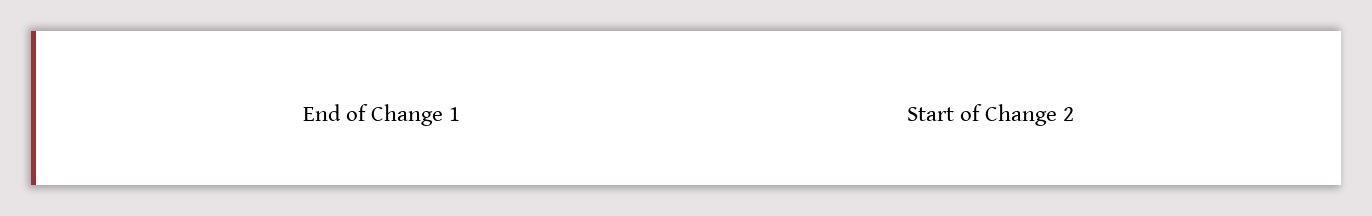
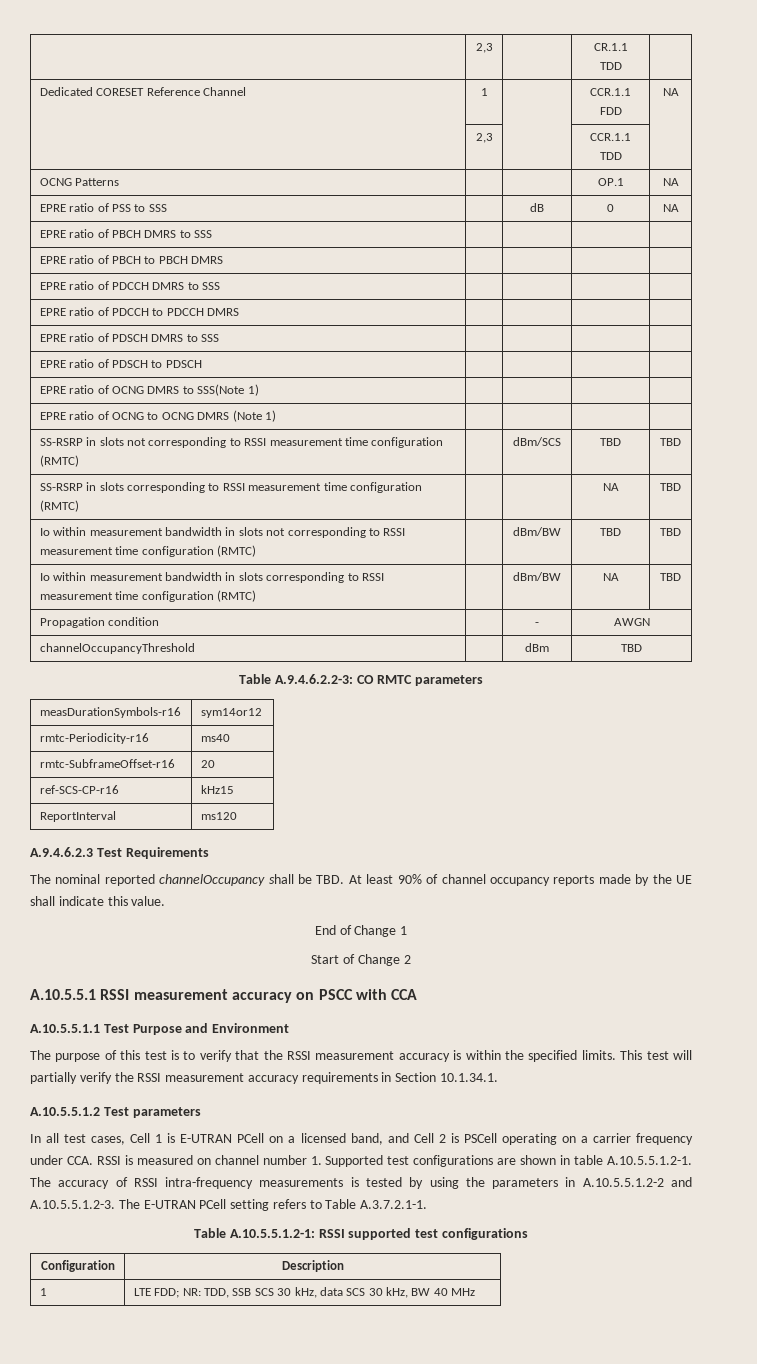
+ | 2,3 | | CR.1.1 TDD |
+ Dedicated CORESET Reference Channel | 1 | | CCR.1.1 FDD | NA
+ | 2,3 | | CCR.1.1 TDD |
+ OCNG Patterns | | | OP.1 | NA
+ EPRE ratio of PSS to SSS | | dB | 0 | NA
+ EPRE ratio of PBCH DMRS to SSS | | | |
+ EPRE ratio of PBCH to PBCH DMRS | | | |
+ EPRE ratio of PDCCH DMRS to SSS | | | |
+ EPRE ratio of PDCCH to PDCCH DMRS | | | |
+ EPRE ratio of PDSCH DMRS to SSS | | | |
+ EPRE ratio of PDSCH to PDSCH | | | |
+ EPRE ratio of OCNG DMRS to SSS(Note 1) | | | |
+ EPRE ratio of OCNG to OCNG DMRS (Note 1) | | | |
+ SS-RSRP in slots not corresponding to RSSI measurement time configuration (RMTC) | | dBm/SCS | TBD | TBD
+ SS-RSRP in slots corresponding to RSSI measurement time configuration (RMTC) | | | NA | TBD
+ Io within measurement bandwidth in slots not corresponding to RSSI measurement time configuration (RMTC) | | dBm/BW | TBD | TBD
+ Io within measurement bandwidth in slots corresponding to RSSI measurement time configuration (RMTC) | | dBm/BW | NA | TBD
+ Propagation condition | | - | AWGN
+ channelOccupancyThreshold | | dBm | TBD
+ Table A.9.4.6.2.2-3: CO RMTC parameters
+ measDurationSymbols-r16 | sym14or12
+ rmtc-Periodicity-r16 | ms40
+ rmtc-SubframeOffset-r16 | 20
+ ref-SCS-CP-r16 | kHz15
+ ReportInterval | ms120
+ A.9.4.6.2.3 Test Requirements
+ The nominal reported channelOccupancy shall be TBD. At least 90% of channel occupancy reports made by the UE shall indicate this value.
+ A.10.5.5.1 RSSI measurement accuracy on PSCC with CCA
+ A.10.5.5.1.1 Test Purpose and Environment
+ The purpose of this test is to verify that the RSSI measurement accuracy is within the specified limits. This test will partially verify the RSSI measurement accuracy requirements in Section 10.1.34.1.
+ A.10.5.5.1.2 Test parameters
+ In all test cases, Cell 1 is E-UTRAN PCell on a licensed band, and Cell 2 is PSCell operating on a carrier frequency under CCA. RSSI is measured on channel number 1. Supported test configurations are shown in table A.10.5.5.1.2-1. The accuracy of RSSI intra-frequency measurements is tested by using the parameters in A.10.5.5.1.2-2 and A.10.5.5.1.2-3. The E-UTRAN PCell setting refers to Table A.3.7.2.1-1.
+ Table A.10.5.5.1.2-1: RSSI supported test configurations
+ Configuration | Description
+ 1 | LTE FDD; NR: TDD, SSB SCS 30 kHz, data SCS 30 kHz, BW 40 MHz

